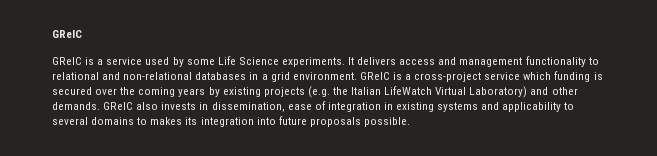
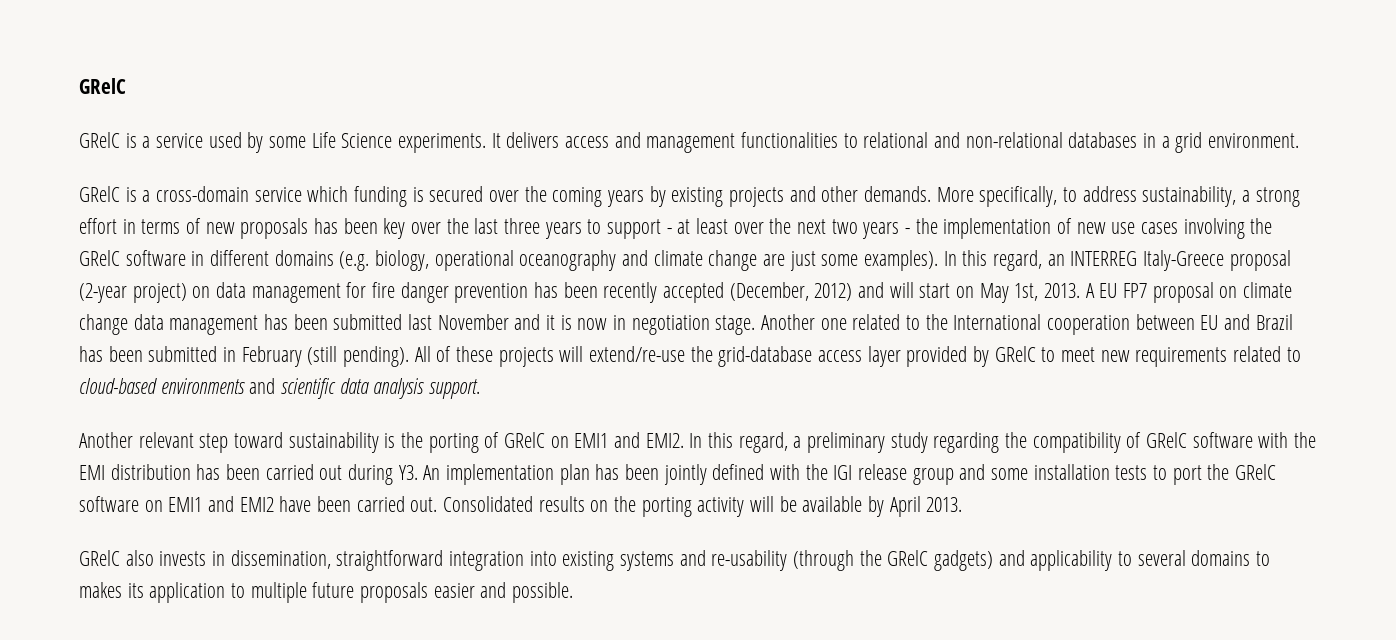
- It delivers access and management functionality to relational and non-relational databases in a grid environment. GRelC is a cross-project service which funding is secured over the coming years by existing projects (e.g. the Italian LifeWatch Virtual Laboratory) and other demands. GRelC also invests in dissemination, ease of integration in existing systems and applicability to several domains to makes its integration into future proposals possible.
+ It delivers access and management functionalities to relational and non-relational databases in a grid environment.
+ GRelC is a cross-domain service which funding is secured over the coming years by existing projects and other demands. More specifically, to address sustainability, a strong effort in terms of new proposals has been key over the last three years to support - at least over the next two years - the implementation of new use cases involving the GRelC software in different domains (e.g. biology, operational oceanography and climate change are just some examples). In this regard, an INTERREG Italy-Greece proposal (2-year project) on data management for fire danger prevention has been recently accepted (December, 2012) and will start on May 1st, 2013. A EU FP7 proposal on climate change data management has been submitted last November and it is now in negotiation stage. Another one related to the International cooperation between EU and Brazil has been submitted in February (still pending). All of these projects will extend/re-use the grid-database access layer provided by GRelC to meet new requirements related to cloud-based environments and scientific data analysis support.
+ Another relevant step toward sustainability is the porting of GRelC on EMI1 and EMI2. In this regard, a preliminary study regarding the compatibility of GRelC software with the EMI distribution has been carried out during Y3. An implementation plan has been jointly defined with the IGI release group and some installation tests to port the GRelC software on EMI1 and EMI2 have been carried out. Consolidated results on the porting activity will be available by April 2013.
+ GRelC also invests in dissemination, straightforward integration into existing systems and re-usability (through the GRelC gadgets) and applicability to several domains to makes its application to multiple future proposals easier and possible.

